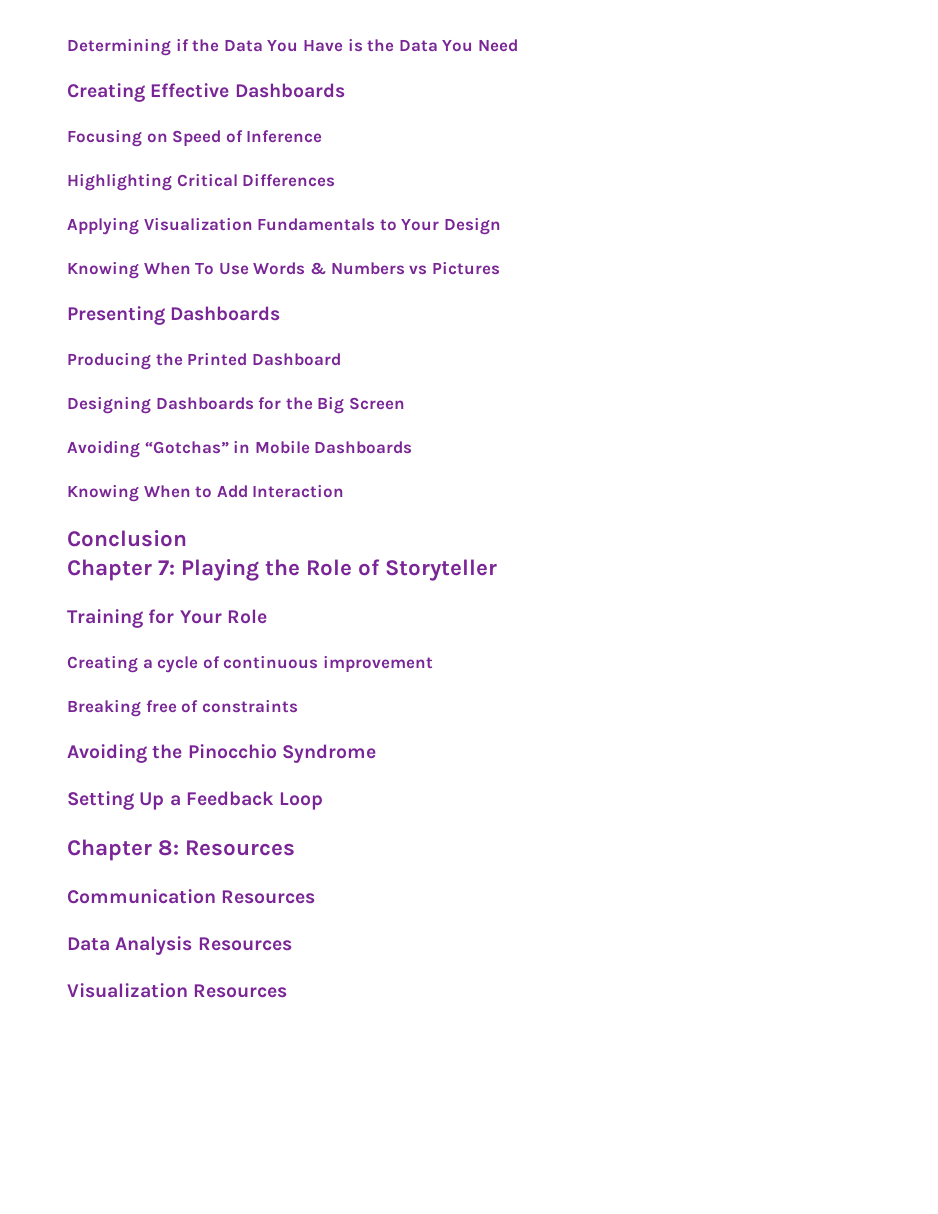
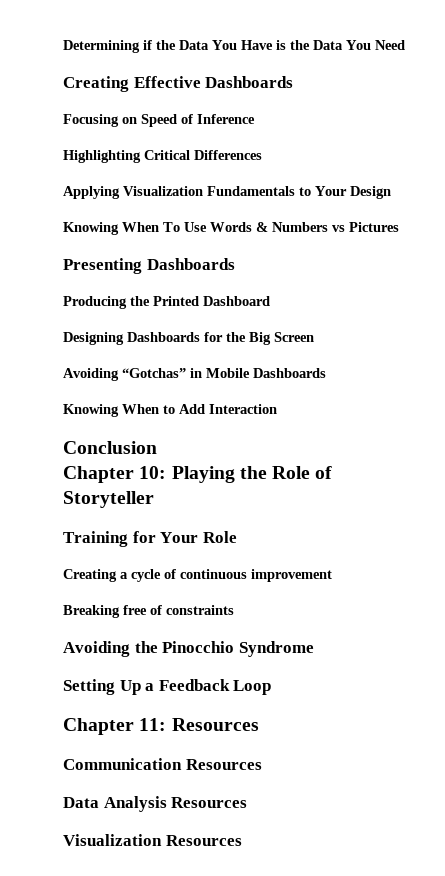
- Chapter 7: Playing the Role of Storyteller
+ Chapter 10: Playing the Role of Storyteller
- Chapter 8: Resources
+ Chapter 11: Resources

